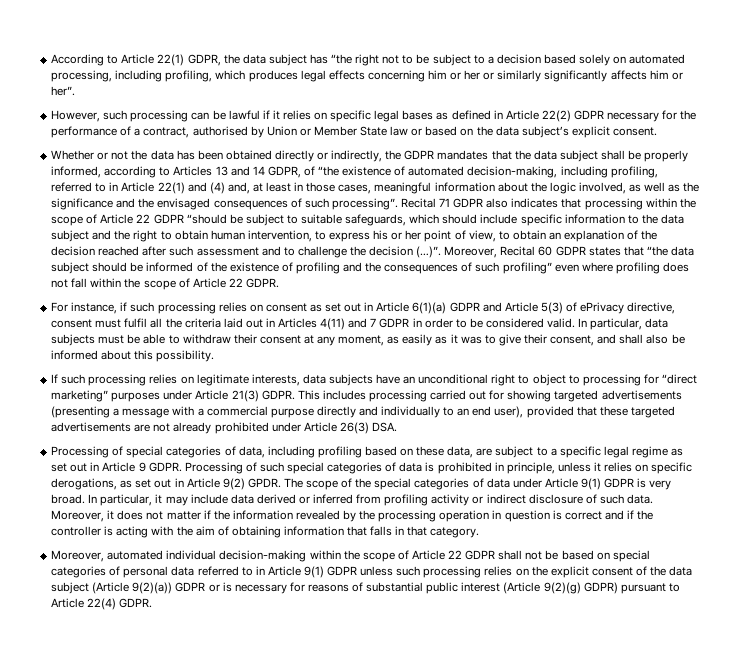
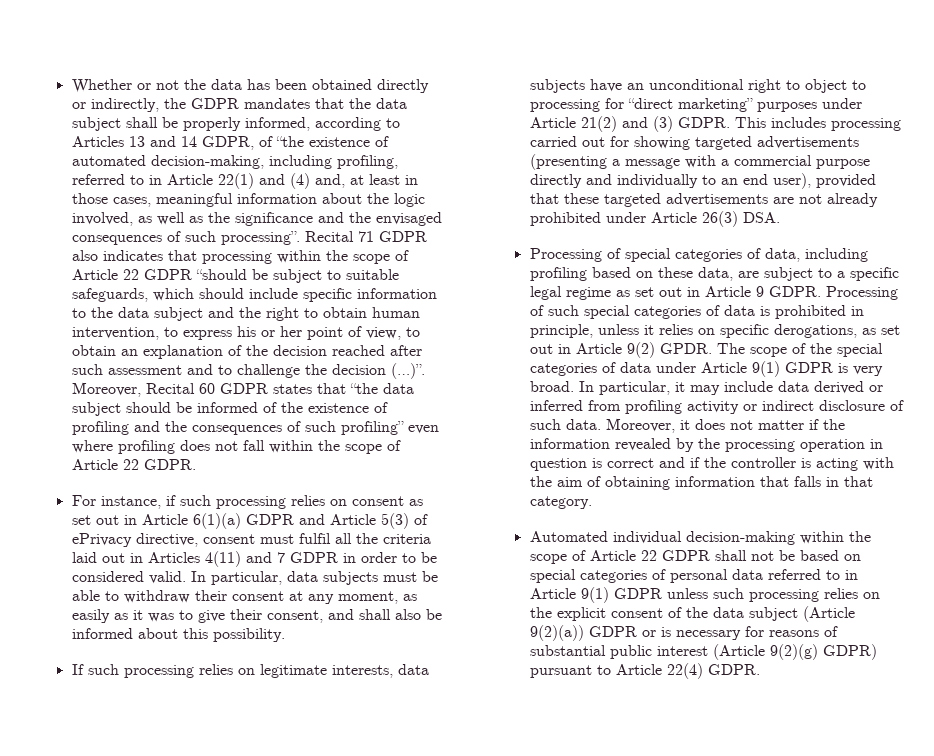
- According to Article 22(1) GDPR, the data subject has “the right not to be subject to a decision based solely on automated processing, including profiling, which produces legal effects concerning him or her or similarly significantly affects him or her”.
- However, such processing can be lawful if it relies on specific legal bases as defined in Article 22(2) GDPR necessary for the performance of a contract, authorised by Union or Member State law or based on the data subject’s explicit consent.
- If such processing relies on legitimate interests, data subjects have an unconditional right to object to processing for “direct marketing” purposes under Article 21(3) GDPR.
+ If such processing relies on legitimate interests, data subjects have an unconditional right to object to processing for “direct marketing” purposes under Article 21(2) and (3) GDPR.
- Moreover, automated individual decision-making within the scope of Article 22 GDPR shall not be based on special categories of personal data referred to in Article 9(1) GDPR unless such processing relies on the explicit consent of the data subject (Article 9(2)(a)) GDPR or is necessary for reasons of substantial public interest (Article 9(2)(g) GDPR) pursuant to Article 22(4) GDPR.
+ Automated individual decision-making within the scope of Article 22 GDPR shall not be based on special categories of personal data referred to in Article 9(1) GDPR unless such processing relies on the explicit consent of the data subject (Article 9(2)(a)) GDPR or is necessary for reasons of substantial public interest (Article 9(2)(g) GDPR) pursuant to Article 22(4) GDPR.

